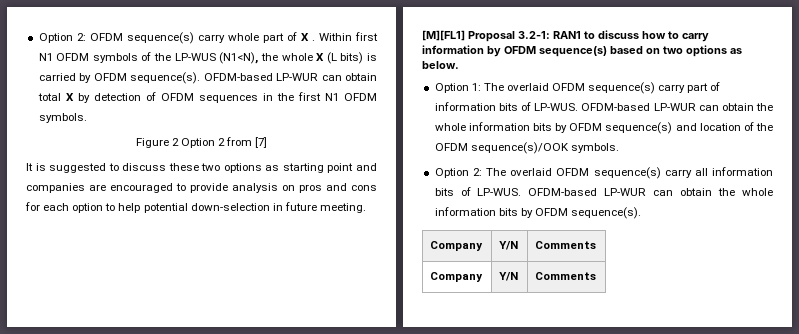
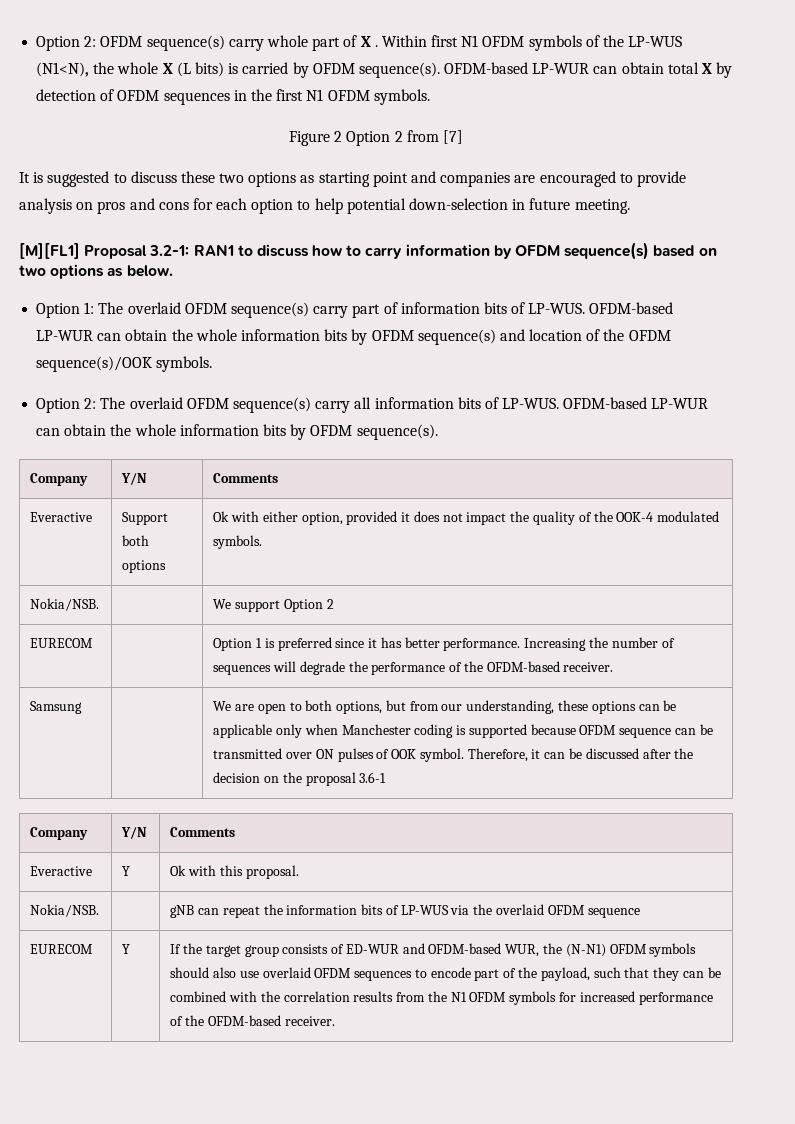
  OFDM-based LP-WUR can obtain the whole information bits by OFDM sequence(s).
  Company | Y/N | Comments
+ Everactive | Support both options | Ok with either option, provided it does not impact the quality of the OOK-4 modulated symbols.
+ Nokia/NSB. | | We support Option 2
+ EURECOM | | Option 1 is preferred since it has better performance. Increasing the number of sequences will degrade the performance of the OFDM-based receiver.
+ Samsung | | We are open to both options, but from our understanding, these options can be applicable only when Manchester coding is supported because OFDM sequence can be transmitted over ON pulses of OOK symbol. Therefore, it can be discussed after the decision on the proposal 3.6-1
  Company | Y/N | Comments
+ Everactive | Y | Ok with this proposal.
+ Nokia/NSB. | | gNB can repeat the information bits of LP-WUS via the overlaid OFDM sequence
+ EURECOM | Y | If the target group consists of ED-WUR and OFDM-based WUR, the (N-N1) OFDM symbols should also use overlaid OFDM sequences to encode part of the payload, such that they can be combined with the correlation results from the N1 OFDM symbols for increased performance of the OFDM-based receiver.

